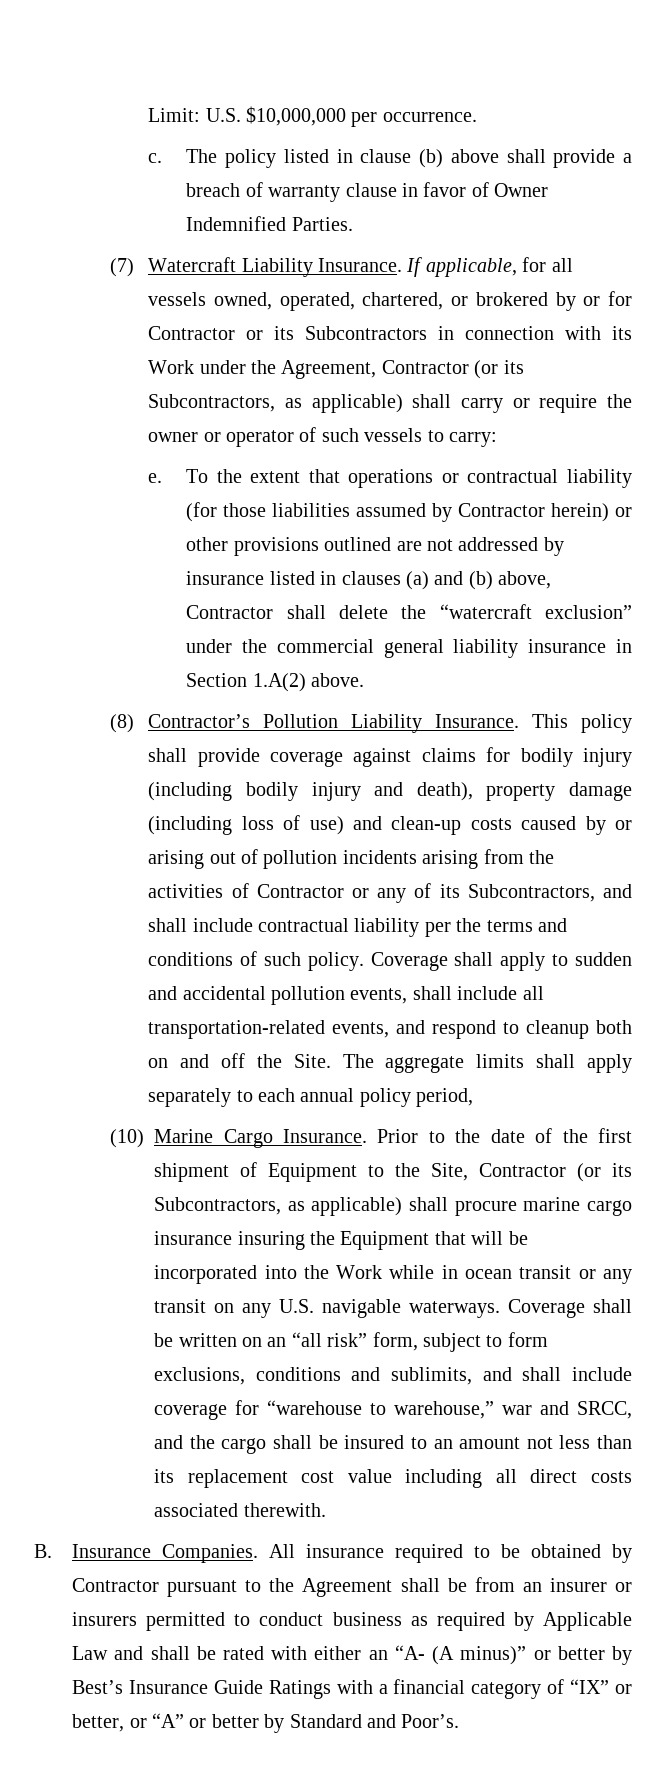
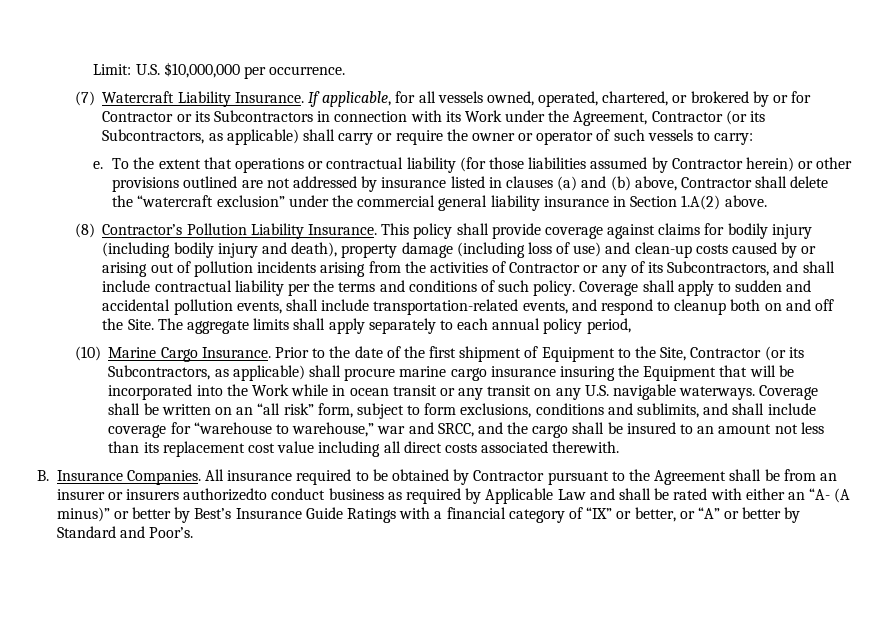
- c. The policy listed in clause (b) above shall provide a breach of warranty clause in favor of Owner Indemnified Parties.
- Coverage shall apply to sudden and accidental pollution events, shall include all transportation-related events, and respond to cleanup both on and off the Site.
+ Coverage shall apply to sudden and accidental pollution events, shall include transportation-related events, and respond to cleanup both on and off the Site.
- All insurance required to be obtained by Contractor pursuant to the Agreement shall be from an insurer or insurers permitted to conduct business as required by Applicable Law and shall be rated with either an “A- (A minus)” or better by Best’s Insurance Guide Ratings with a financial category of “IX” or better, or “A” or better by Standard and Poor’s.
+ All insurance required to be obtained by Contractor pursuant to the Agreement shall be from an insurer or insurers authorizedto conduct business as required by Applicable Law and shall be rated with either an “A- (A minus)” or better by Best’s Insurance Guide Ratings with a financial category of “IX” or better, or “A” or better by Standard and Poor’s.

